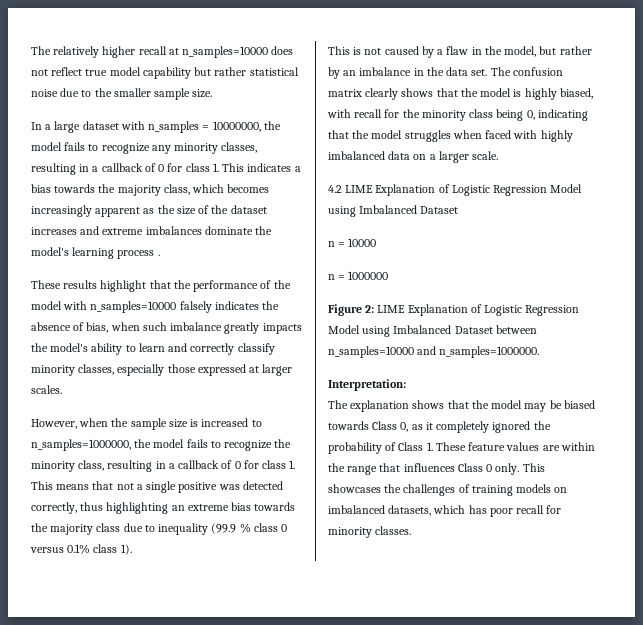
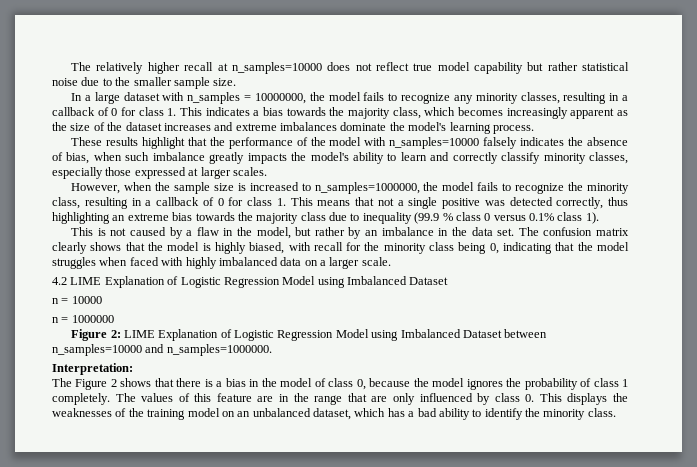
- In a large dataset with n_samples = 10000000, the model fails to recognize any minority classes, resulting in a callback of 0 for class 1. This indicates a bias towards the majority class, which becomes increasingly apparent as the size of the dataset increases and extreme imbalances dominate the model's learning process .
+ In a large dataset with n_samples = 10000000, the model fails to recognize any minority classes, resulting in a callback of 0 for class 1. This indicates a bias towards the majority class, which becomes increasingly apparent as the size of the dataset increases and extreme imbalances dominate the model's learning process.
- The explanation shows that the model may be biased towards Class 0, as it completely ignored the probability of Class 1. These feature values are within the range that influences Class 0 only. This showcases the challenges of training models on imbalanced datasets, which has poor recall for minority classes.
+ The Figure 2 shows that there is a bias in the model of class 0, because the model ignores the probability of class 1 completely. The values of this feature are in the range that are only influenced by class 0. This displays the weaknesses of the training model on an unbalanced dataset, which has a bad ability to identify the minority class.

